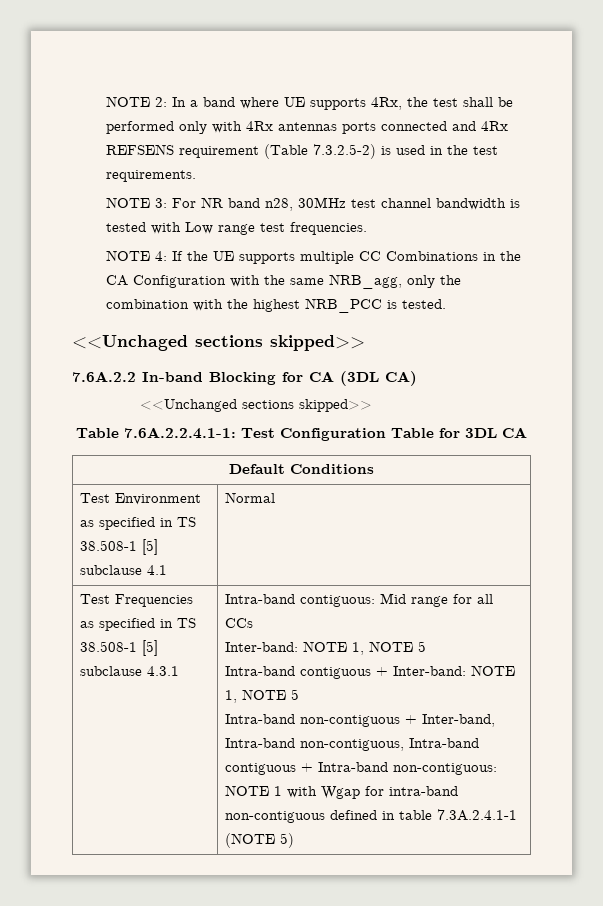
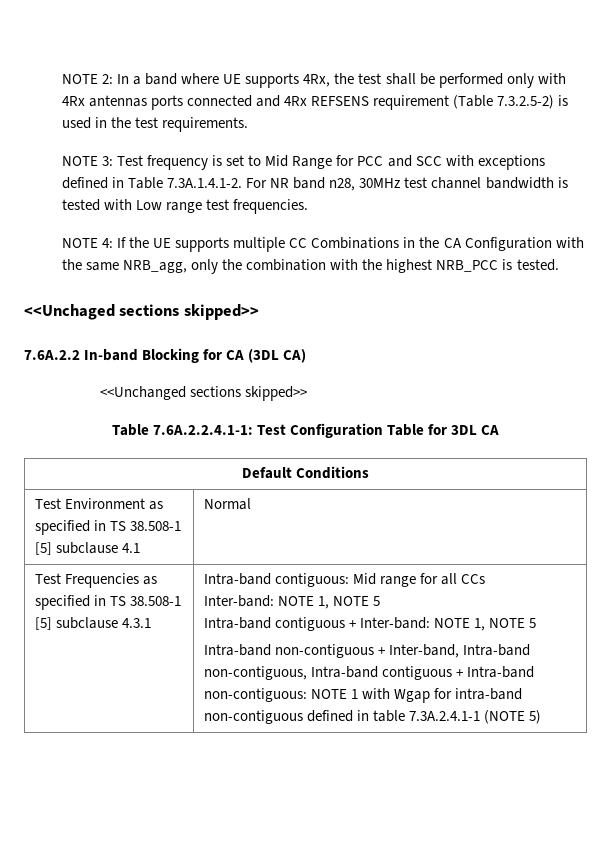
- NOTE 3: For NR band n28, 30MHz test channel bandwidth is tested with Low range test frequencies.
+ NOTE 3: Test frequency is set to Mid Range for PCC and SCC with exceptions defined in Table 7.3A.1.4.1-2. For NR band n28, 30MHz test channel bandwidth is tested with Low range test frequencies.

